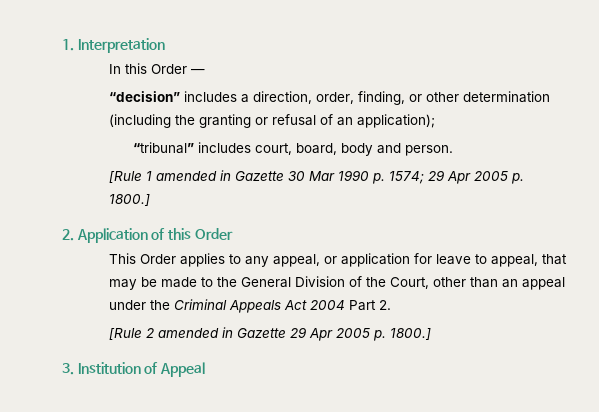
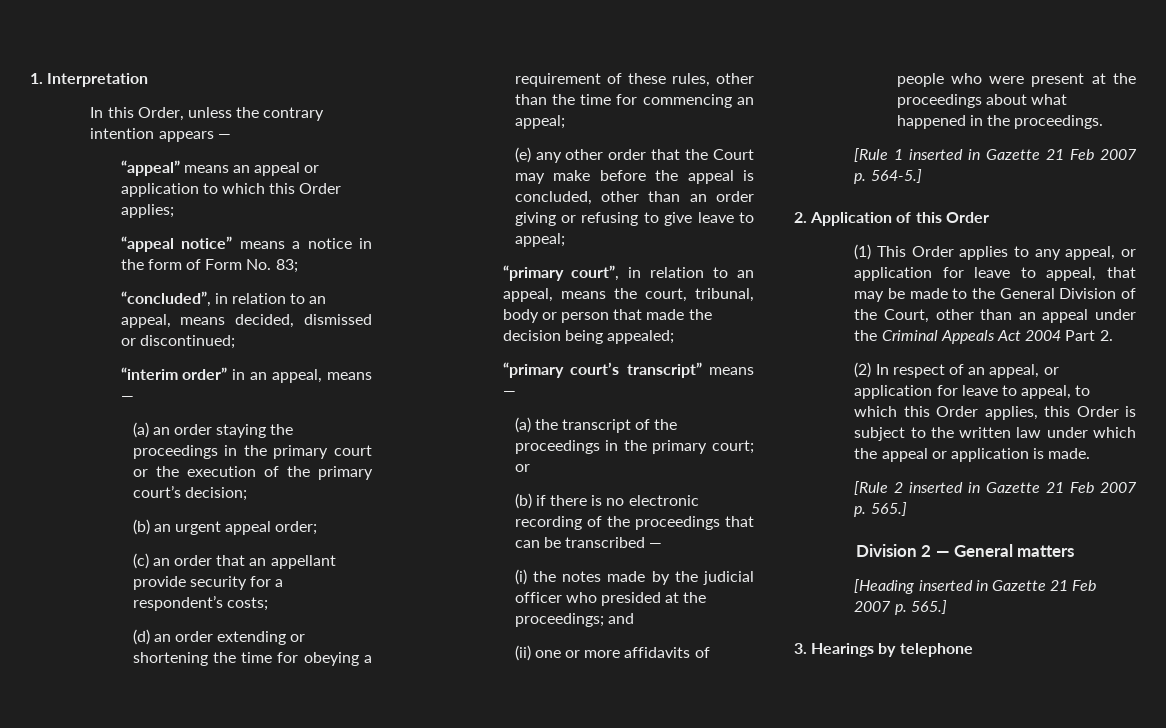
- In this Order —
- “decision” includes a direction, order, finding, or other determination (including the granting or refusal of an application);
- “tribunal” includes court, board, body and person.
+ In this Order, unless the contrary intention appears —
+ “appeal” means an appeal or application to which this Order applies;
+ “appeal notice” means a notice in the form of Form No. 83;
+ “concluded”, in relation to an appeal, means decided, dismissed or discontinued;
+ “interim order” in an appeal, means —
+ (a) an order staying the proceedings in the primary court or the execution of the primary court’s decision;
+ (b) an urgent appeal order;
+ (c) an order that an appellant provide security for a respondent’s costs;
+ (d) an order extending or shortening the time for obeying a requirement of these rules, other than the time for commencing an appeal;
+ (e) any other order that the Court may make before the appeal is concluded, other than an order giving or refusing to give leave to appeal;
+ “primary court”, in relation to an appeal, means the court, tribunal, body or person that made the decision being appealed;
+ “primary court’s transcript” means —
+ (a) the transcript of the proceedings in the primary court; or
+ (b) if there is no electronic recording of the proceedings that can be transcribed —
+ (i) the notes made by the judicial officer who presided at the proceedings; and
+ (ii) one or more affidavits of people who were present at the proceedings about what happened in the proceedings.
- [Rule 1 amended in Gazette 30 Mar 1990 p. 1574; 29 Apr 2005 p. 1800.]
+ [Rule 1 inserted in Gazette 21 Feb 2007 p. 564-5.]
- This Order applies to any appeal, or application for leave to appeal, that may be made to the General Division of the Court, other than an appeal under the Criminal Appeals Act 2004 Part 2.
+ (1) This Order applies to any appeal, or application for leave to appeal, that may be made to the General Division of the Court, other than an appeal under the Criminal Appeals Act 2004 Part 2.
+ (2) In respect of an appeal, or application for leave to appeal, to which this Order applies, this Order is subject to the written law under which the appeal or application is made.
- [Rule 2 amended in Gazette 29 Apr 2005 p. 1800.]
- 3. Institution of Appeal
+ [Rule 2 inserted in Gazette 21 Feb 2007 p. 565.]
+ Division 2 — General matters
+ [Heading inserted in Gazette 21 Feb 2007 p. 565.]
+ 3. Hearings by telephone

